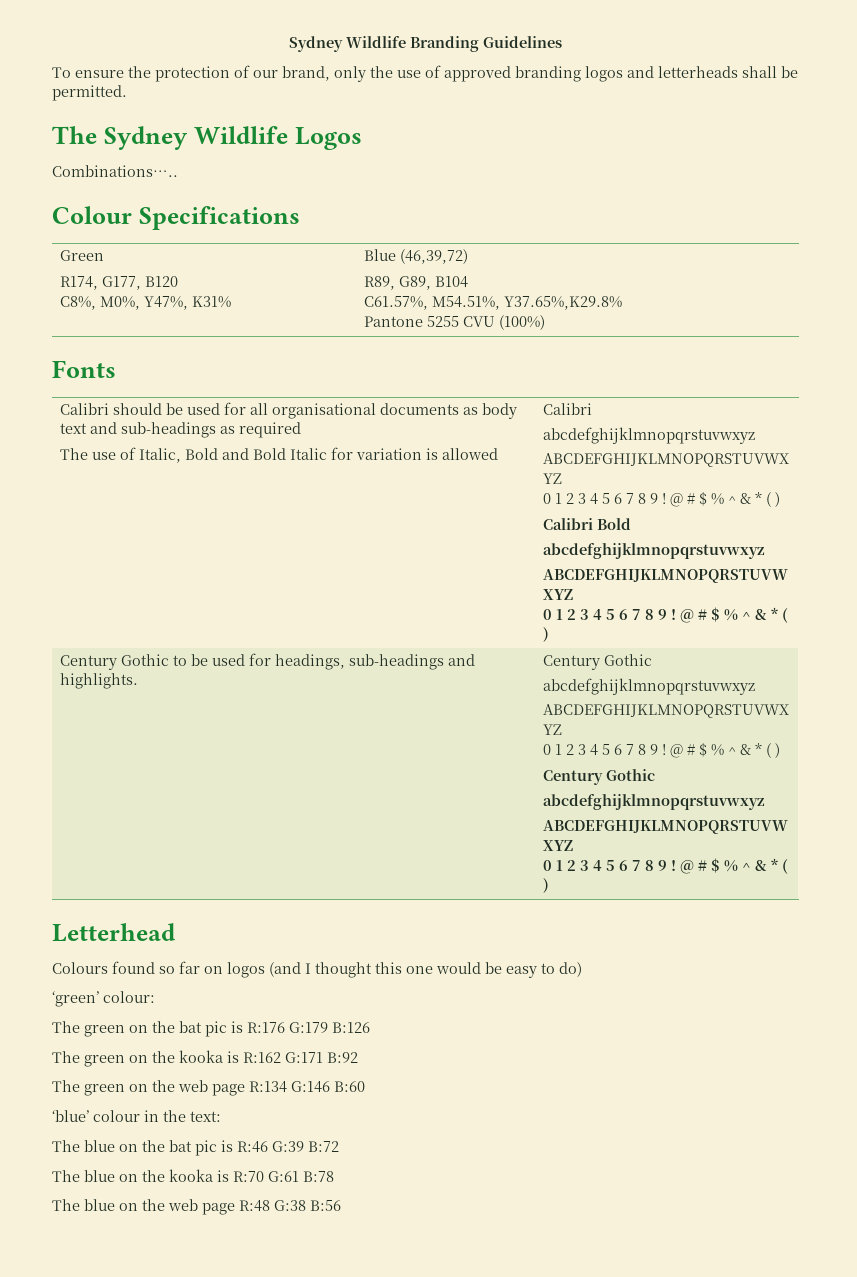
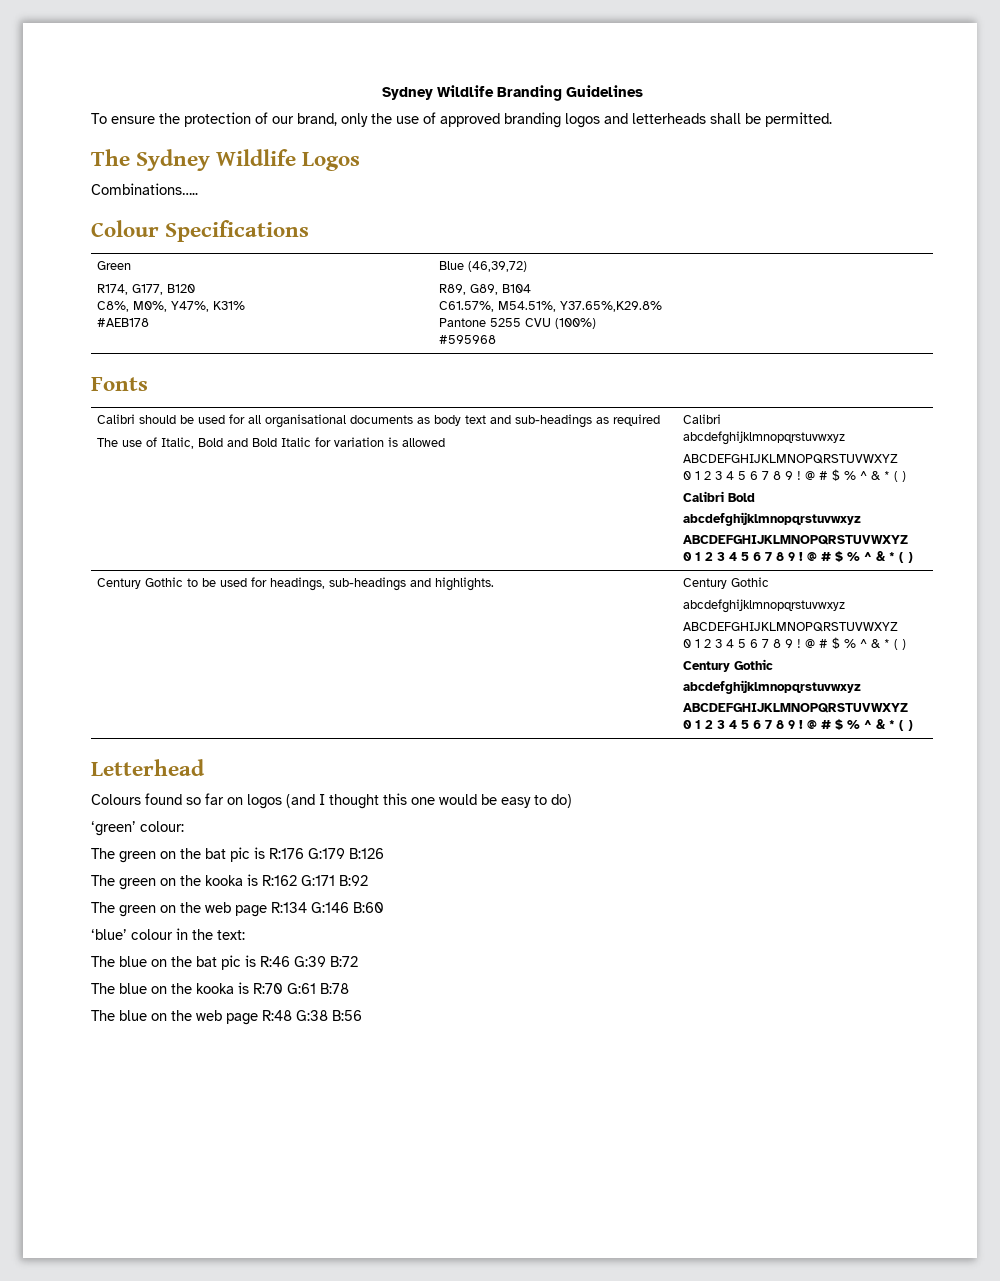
  Green
  R174, G177, B120
- C8%, M0%, Y47%, K31% | Blue (46,39,72)
+ C8%, M0%, Y47%, K31%
+ #AEB178 | Blue (46,39,72)
  R89, G89, B104
  C61.57%, M54.51%, Y37.65%,K29.8%
  Pantone 5255 CVU (100%)
+ #595968

